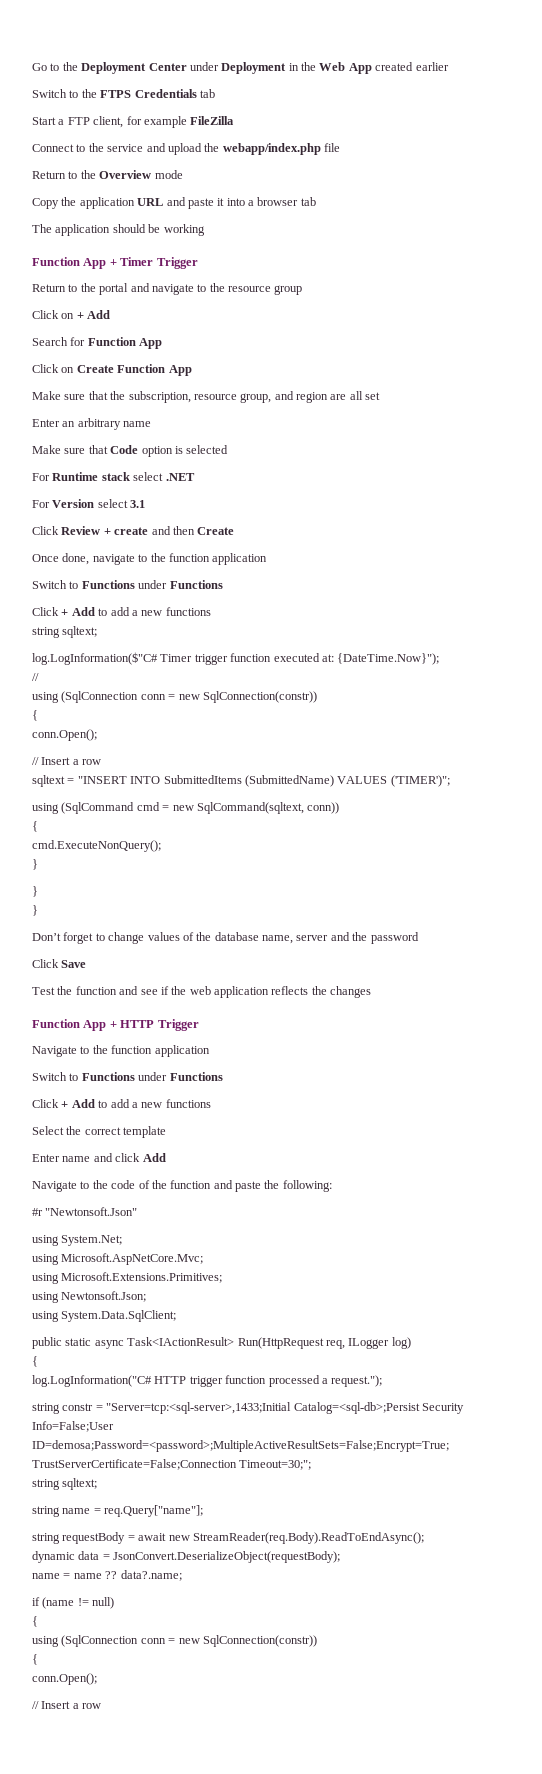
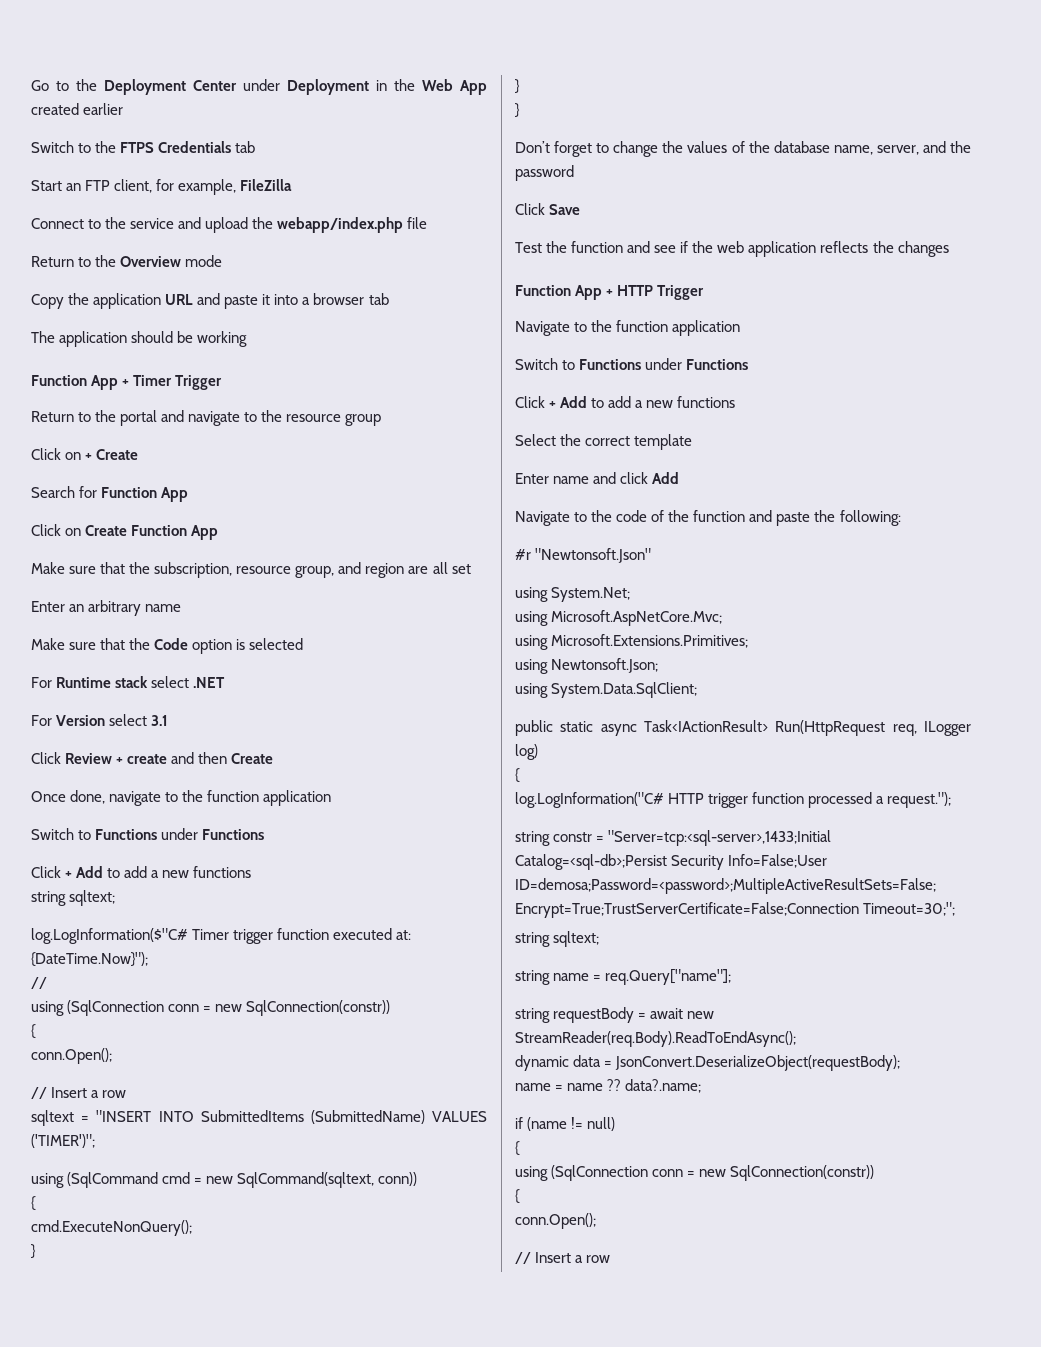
- Start a FTP client, for example FileZilla
+ Start an FTP client, for example, FileZilla
- Click on + Add
+ Click on + Create
- Make sure that Code option is selected
+ Make sure that the Code option is selected
- Don’t forget to change values of the database name, server and the password
+ Don’t forget to change the values of the database name, server, and the password

